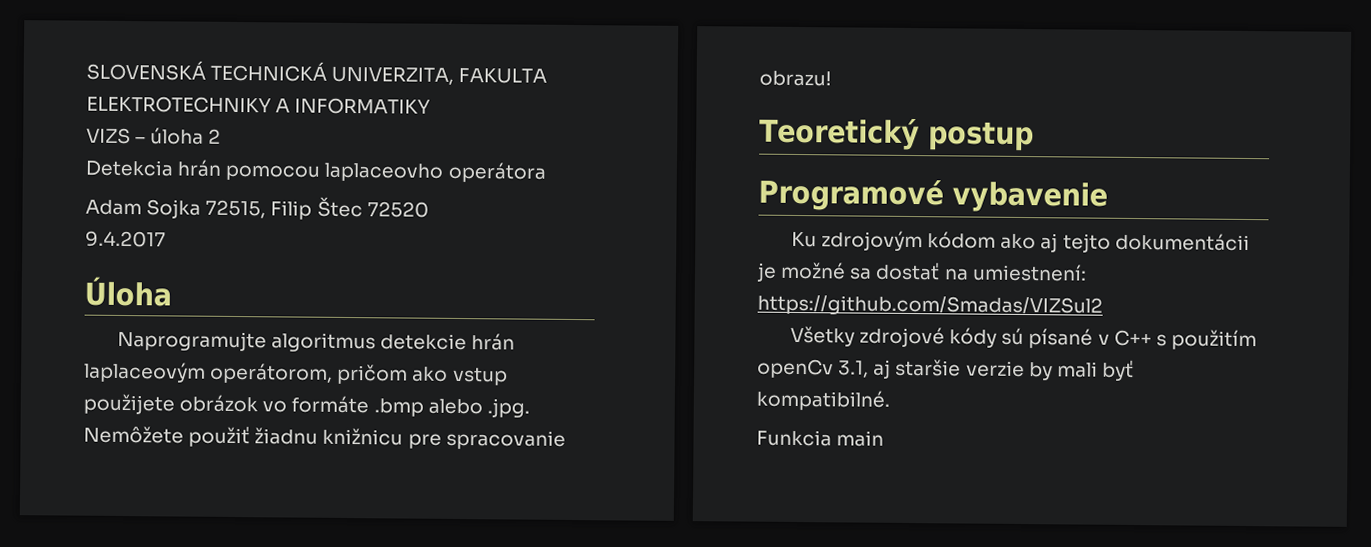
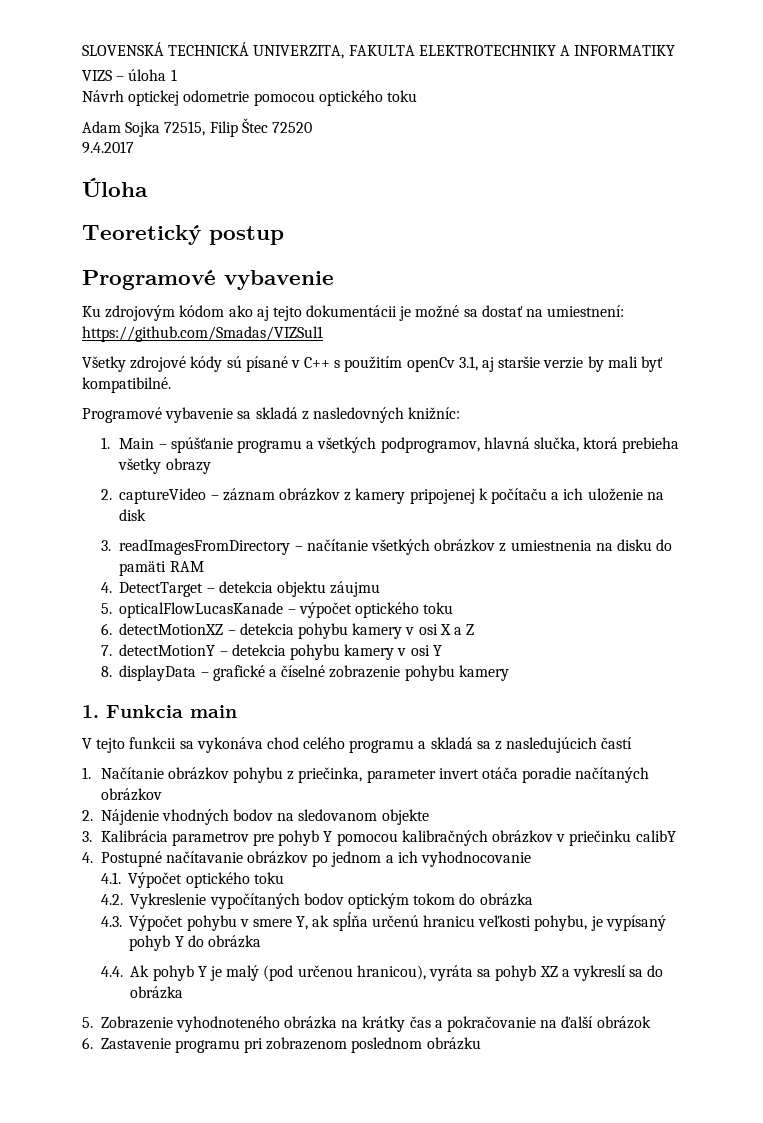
- VIZS – úloha 2
- Detekcia hrán pomocou laplaceovho operátora
+ VIZS – úloha 1
+ Návrh optickej odometrie pomocou optického toku
- Naprogramujte algoritmus detekcie hrán laplaceovým operátorom, pričom ako vstup použijete obrázok vo formáte .bmp alebo .jpg. Nemôžete použiť žiadnu knižnicu pre spracovanie obrazu!
- Ku zdrojovým kódom ako aj tejto dokumentácii je možné sa dostať na umiestnení: https://github.com/Smadas/VIZSul2
+ Ku zdrojovým kódom ako aj tejto dokumentácii je možné sa dostať na umiestnení: https://github.com/Smadas/VIZSul1
- Funkcia main
+ Programové vybavenie sa skladá z nasledovných knižníc:
+ 1. Main – spúšťanie programu a všetkých podprogramov, hlavná slučka, ktorá prebieha všetky obrazy
+ 2. captureVideo – záznam obrázkov z kamery pripojenej k počítaču a ich uloženie na disk
+ 3. readImagesFromDirectory – načítanie všetkých obrázkov z umiestnenia na disku do pamäti RAM
+ 4. DetectTarget – detekcia objektu záujmu
+ 5. opticalFlowLucasKanade – výpočet optického toku
+ 6. detectMotionXZ – detekcia pohybu kamery v osi X a Z
+ 7. detectMotionY – detekcia pohybu kamery v osi Y
+ 8. displayData – grafické a číselné zobrazenie pohybu kamery
+ 1. Funkcia main
+ V tejto funkcii sa vykonáva chod celého programu a skladá sa z nasledujúcich častí
+ 1. Načítanie obrázkov pohybu z priečinka, parameter invert otáča poradie načítaných obrázkov
+ 2. Nájdenie vhodných bodov na sledovanom objekte
+ 3. Kalibrácia parametrov pre pohyb Y pomocou kalibračných obrázkov v priečinku calibY
+ 4. Postupné načítavanie obrázkov po jednom a ich vyhodnocovanie
+ 4.1. Výpočet optického toku
+ 4.2. Vykreslenie vypočítaných bodov optickým tokom do obrázka
+ 4.3. Výpočet pohybu v smere Y, ak spĺňa určenú hranicu veľkosti pohybu, je vypísaný pohyb Y do obrázka
+ 4.4. Ak pohyb Y je malý (pod určenou hranicou), vyráta sa pohyb XZ a vykreslí sa do obrázka
+ 5. Zobrazenie vyhodnoteného obrázka na krátky čas a pokračovanie na ďalší obrázok
+ 6. Zastavenie programu pri zobrazenom poslednom obrázku

